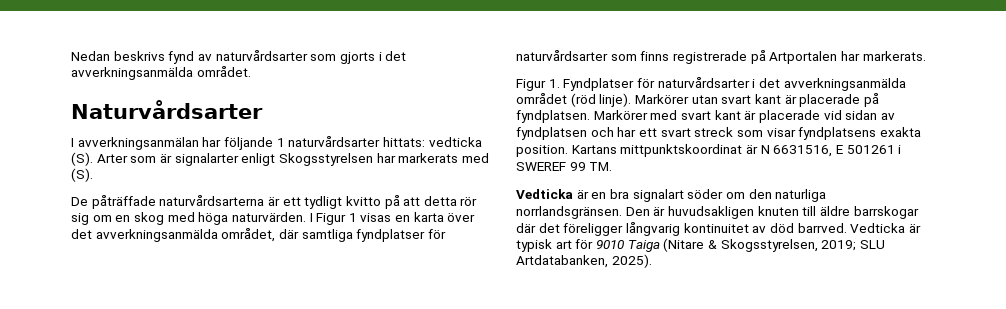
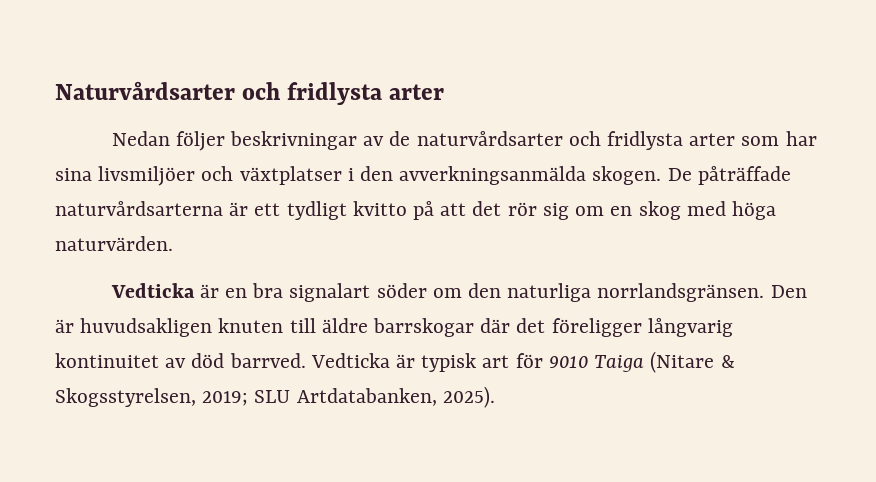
- Nedan beskrivs fynd av naturvårdsarter som gjorts i det avverkningsanmälda området.
- Naturvårdsarter
- I avverkningsanmälan har följande 1 naturvårdsarter hittats: vedticka (S). Arter som är signalarter enligt Skogsstyrelsen har markerats med (S).
- De påträffade naturvårdsarterna är ett tydligt kvitto på att detta rör sig om en skog med höga naturvärden. I Figur 1 visas en karta över det avverkningsanmälda området, där samtliga fyndplatser för naturvårdsarter som finns registrerade på Artportalen har markerats.
- Figur 1. Fyndplatser för naturvårdsarter i det avverkningsanmälda området (röd linje). Markörer utan svart kant är placerade på fyndplatsen. Markörer med svart kant är placerade vid sidan av fyndplatsen och har ett svart streck som visar fyndplatsens exakta position. Kartans mittpunktskoordinat är N 6631516, E 501261 i SWEREF 99 TM.
+ Naturvårdsarter och fridlysta arter
+ Nedan följer beskrivningar av de naturvårdsarter och fridlysta arter som har sina livsmiljöer och växtplatser i den avverkningsanmälda skogen. De påträffade naturvårdsarterna är ett tydligt kvitto på att det rör sig om en skog med höga naturvärden.

